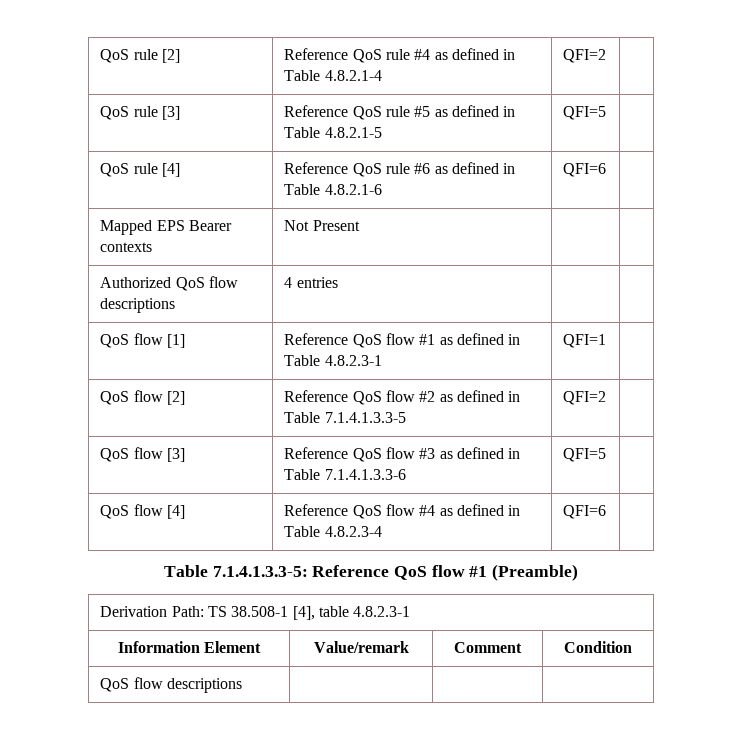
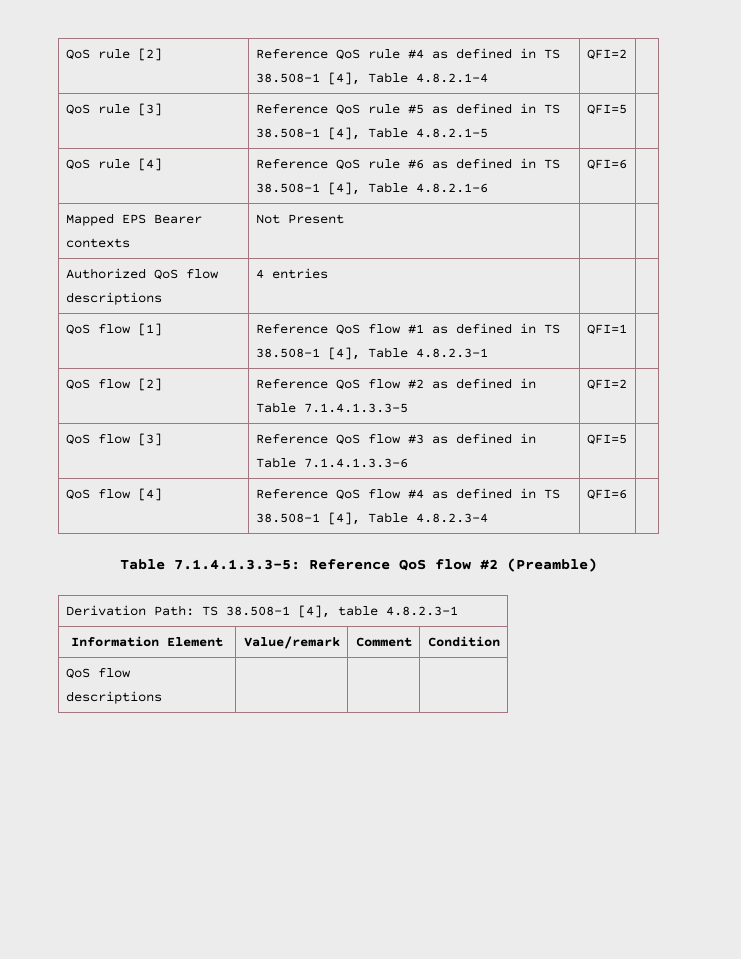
- QoS rule [2] | Reference QoS rule #4 as defined in Table 4.8.2.1-4 | QFI=2 |
+ QoS rule [2] | Reference QoS rule #4 as defined in TS 38.508-1 [4], Table 4.8.2.1-4 | QFI=2 |
- QoS rule [3] | Reference QoS rule #5 as defined in Table 4.8.2.1-5 | QFI=5 |
+ QoS rule [3] | Reference QoS rule #5 as defined in TS 38.508-1 [4], Table 4.8.2.1-5 | QFI=5 |
- QoS rule [4] | Reference QoS rule #6 as defined in Table 4.8.2.1-6 | QFI=6 |
+ QoS rule [4] | Reference QoS rule #6 as defined in TS 38.508-1 [4], Table 4.8.2.1-6 | QFI=6 |
- QoS flow [1] | Reference QoS flow #1 as defined in Table 4.8.2.3-1 | QFI=1 |
+ QoS flow [1] | Reference QoS flow #1 as defined in TS 38.508-1 [4], Table 4.8.2.3-1 | QFI=1 |
- QoS flow [4] | Reference QoS flow #4 as defined in Table 4.8.2.3-4 | QFI=6 |
+ QoS flow [4] | Reference QoS flow #4 as defined in TS 38.508-1 [4], Table 4.8.2.3-4 | QFI=6 |
- Table 7.1.4.1.3.3-5: Reference QoS flow #1 (Preamble)
+ Table 7.1.4.1.3.3-5: Reference QoS flow #2 (Preamble)

